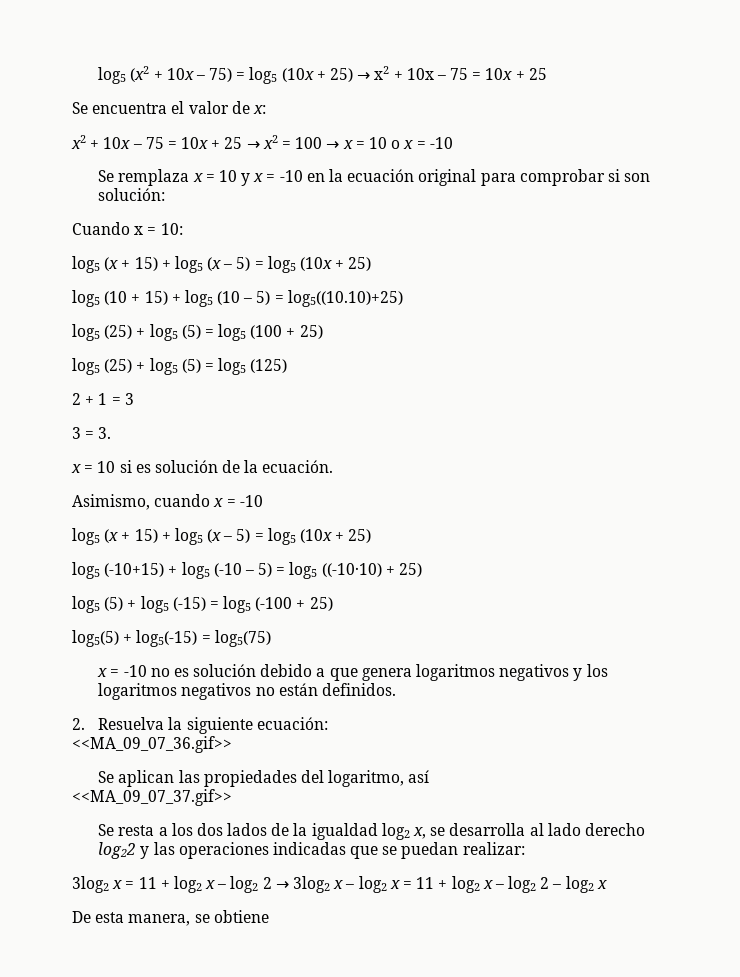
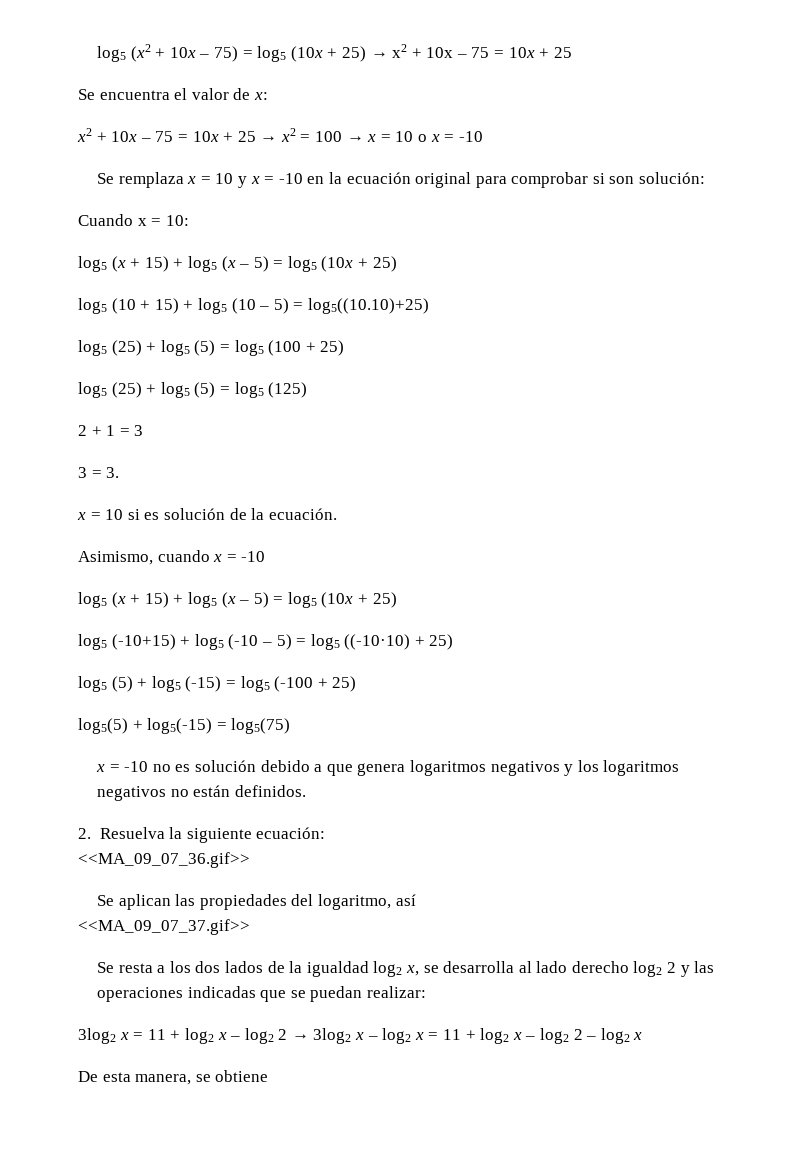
- Se resta a los dos lados de la igualdad log2 x, se desarrolla al lado derecho log22 y las operaciones indicadas que se puedan realizar:
+ Se resta a los dos lados de la igualdad log2 x, se desarrolla al lado derecho log2 2 y las operaciones indicadas que se puedan realizar:

